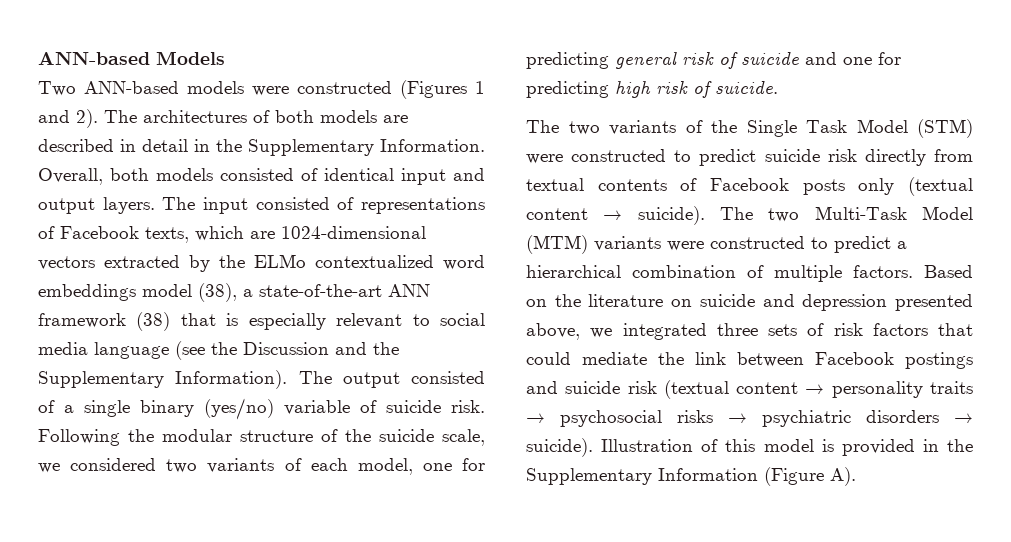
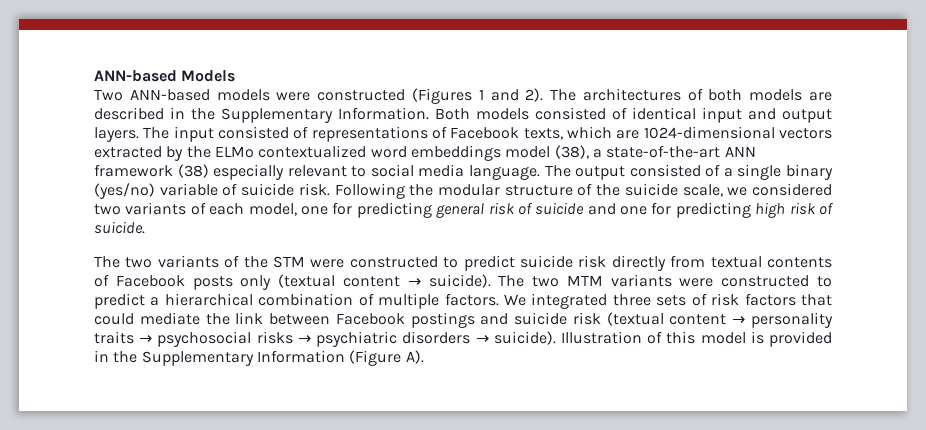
- The architectures of both models are described in detail in the Supplementary Information.
+ The architectures of both models are described in the Supplementary Information.
- Overall, both models consisted of identical input and output layers.
+ Both models consisted of identical input and output layers.
- The input consisted of representations of Facebook texts, which are 1024-dimensional vectors extracted by the ELMo contextualized word embeddings model (38), a state-of-the-art ANN framework (38) that is especially relevant to social media language (see the Discussion and the Supplementary Information).
+ The input consisted of representations of Facebook texts, which are 1024-dimensional vectors extracted by the ELMo contextualized word embeddings model (38), a state-of-the-art ANN framework (38) especially relevant to social media language.
- The two variants of the Single Task Model (STM) were constructed to predict suicide risk directly from textual contents of Facebook posts only (textual content → suicide).
+ The two variants of the STM were constructed to predict suicide risk directly from textual contents of Facebook posts only (textual content → suicide).
- The two Multi-Task Model (MTM) variants were constructed to predict a hierarchical combination of multiple factors.
+ The two MTM variants were constructed to predict a hierarchical combination of multiple factors.
- Based on the literature on suicide and depression presented above, we integrated three sets of risk factors that could mediate the link between Facebook postings and suicide risk (textual content → personality traits → psychosocial risks → psychiatric disorders → suicide).
+ We integrated three sets of risk factors that could mediate the link between Facebook postings and suicide risk (textual content → personality traits → psychosocial risks → psychiatric disorders → suicide).

